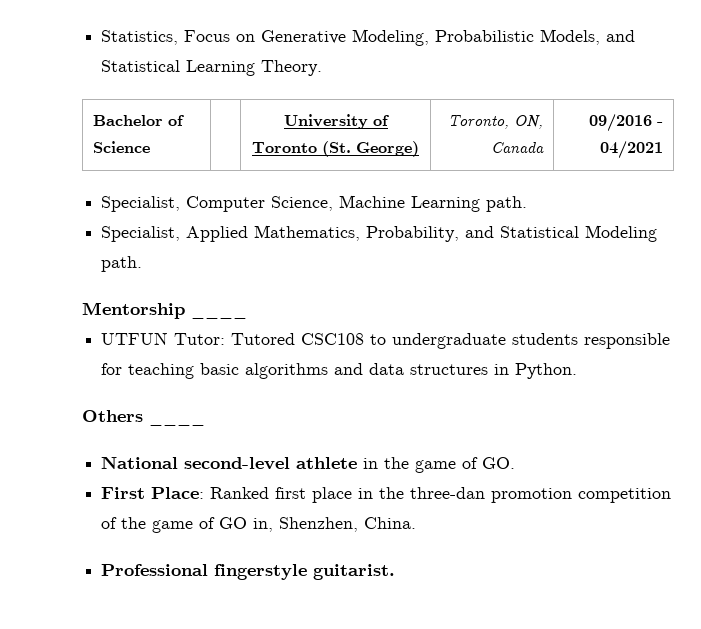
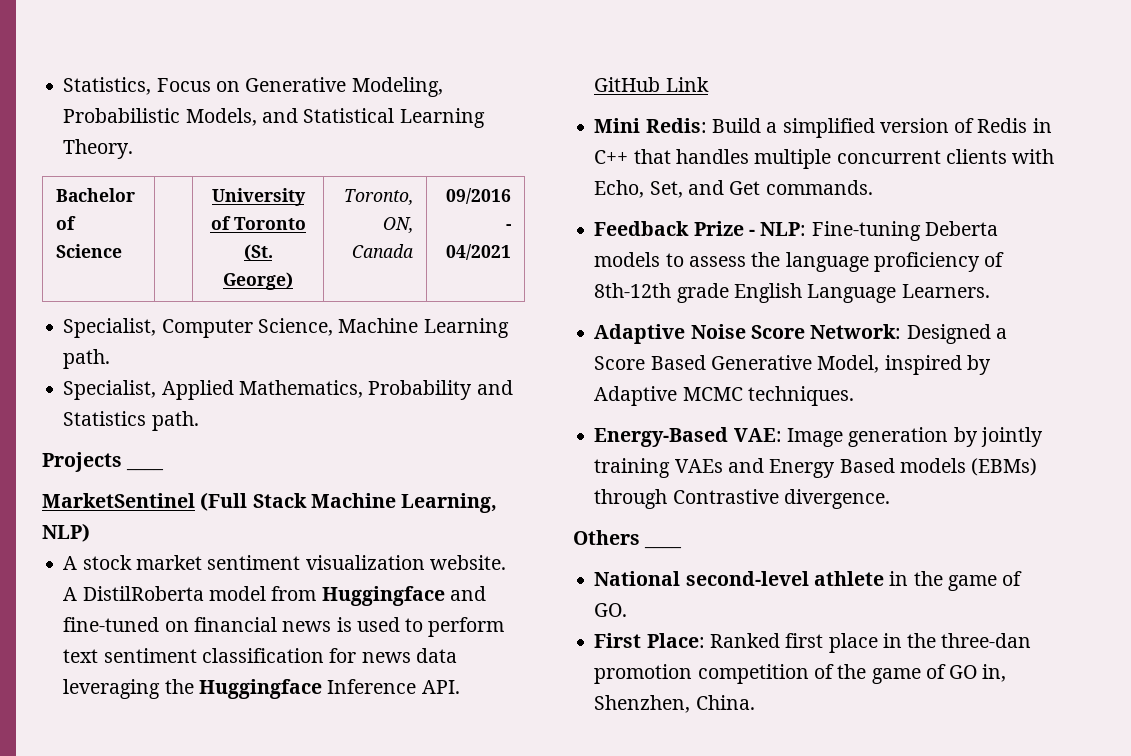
- Specialist, Applied Mathematics, Probability, and Statistical Modeling path.
- Mentorship ____
- UTFUN Tutor: Tutored CSC108 to undergraduate students responsible for teaching basic algorithms and data structures in Python.
+ Specialist, Applied Mathematics, Probability and Statistics path.
+ Projects ____
+ MarketSentinel (Full Stack Machine Learning, NLP)
+ A stock market sentiment visualization website. A DistilRoberta model from Huggingface and fine-tuned on financial news is used to perform text sentiment classification for news data leveraging the Huggingface Inference API. GitHub Link
+ Mini Redis: Build a simplified version of Redis in C++ that handles multiple concurrent clients with Echo, Set, and Get commands.
+ Feedback Prize - NLP: Fine-tuning Deberta models to assess the language proficiency of 8th-12th grade English Language Learners.
+ Adaptive Noise Score Network: Designed a Score Based Generative Model, inspired by Adaptive MCMC techniques.
+ Energy-Based VAE: Image generation by jointly training VAEs and Energy Based models (EBMs) through Contrastive divergence.
- Professional fingerstyle guitarist.

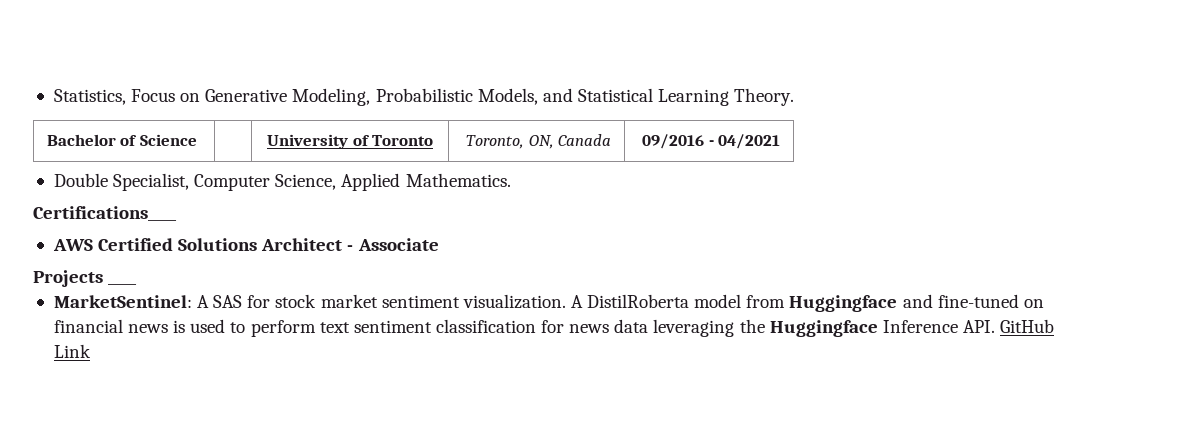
- Bachelor of Science | | University of Toronto (St. George) | Toronto, ON, Canada | 09/2016 - 04/2021
+ Bachelor of Science | | University of Toronto | Toronto, ON, Canada | 09/2016 - 04/2021
- Specialist, Computer Science, Machine Learning path.
- Specialist, Applied Mathematics, Probability and Statistics path.
+ Double Specialist, Computer Science, Applied Mathematics.
+ Certifications____
+ AWS Certified Solutions Architect - Associate
  Projects ____
- MarketSentinel (Full Stack Machine Learning, NLP)
- A stock market sentiment visualization website.
+ MarketSentinel: A SAS for stock market sentiment visualization.
- Mini Redis: Build a simplified version of Redis in C++ that handles multiple concurrent clients with Echo, Set, and Get commands.
- Feedback Prize - NLP: Fine-tuning Deberta models to assess the language proficiency of 8th-12th grade English Language Learners.
- Adaptive Noise Score Network: Designed a Score Based Generative Model, inspired by Adaptive MCMC techniques.
- Energy-Based VAE: Image generation by jointly training VAEs and Energy Based models (EBMs) through Contrastive divergence.
- Others ____
- National second-level athlete in the game of GO.
- First Place: Ranked first place in the three-dan promotion competition of the game of GO in, Shenzhen, China.

